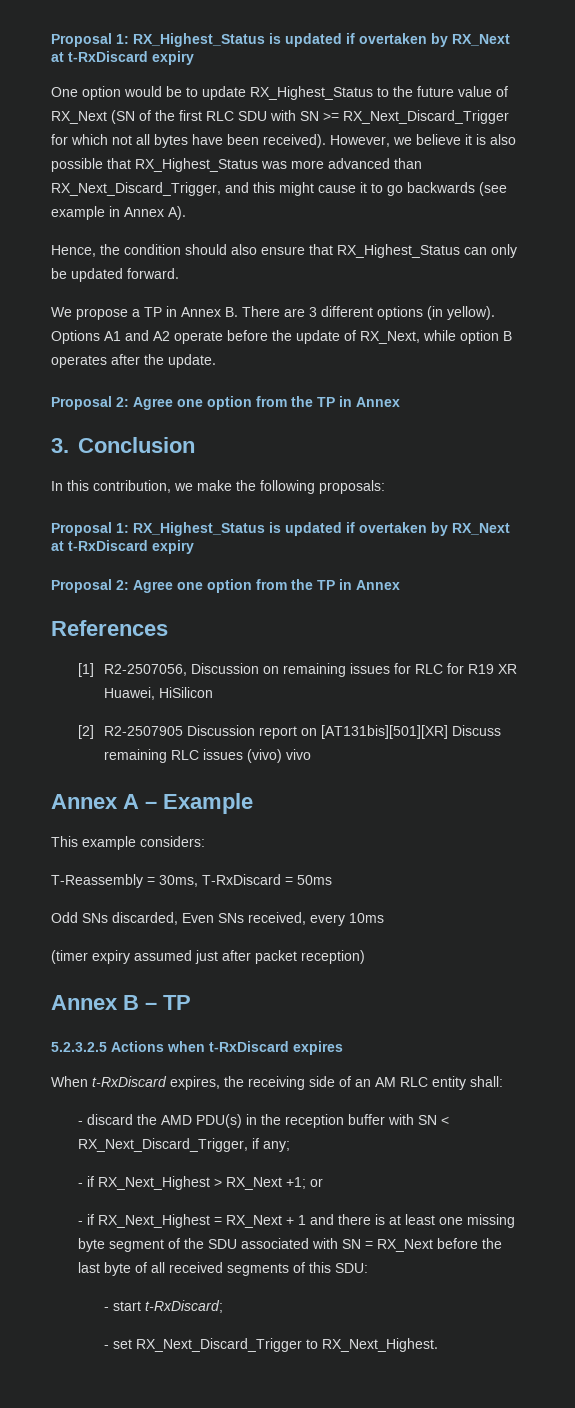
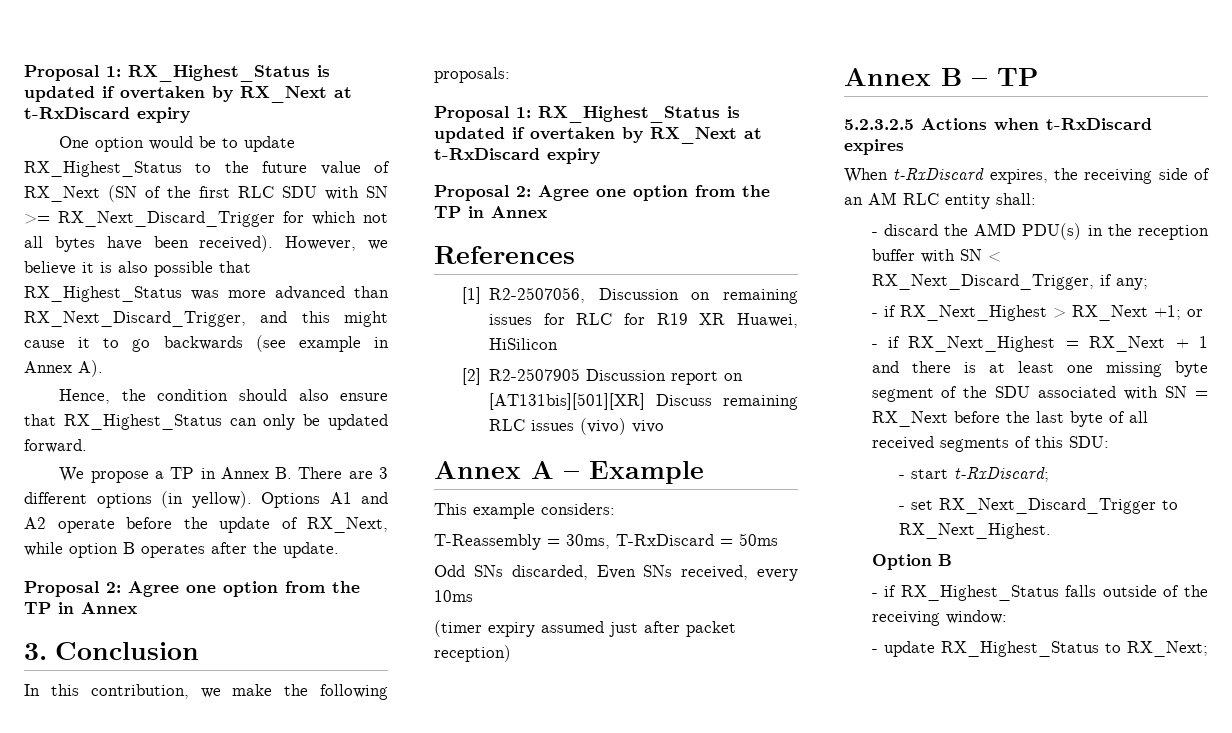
+ Option B
+ - if RX_Highest_Status falls outside of the receiving window:
+ - update RX_Highest_Status to RX_Next;

